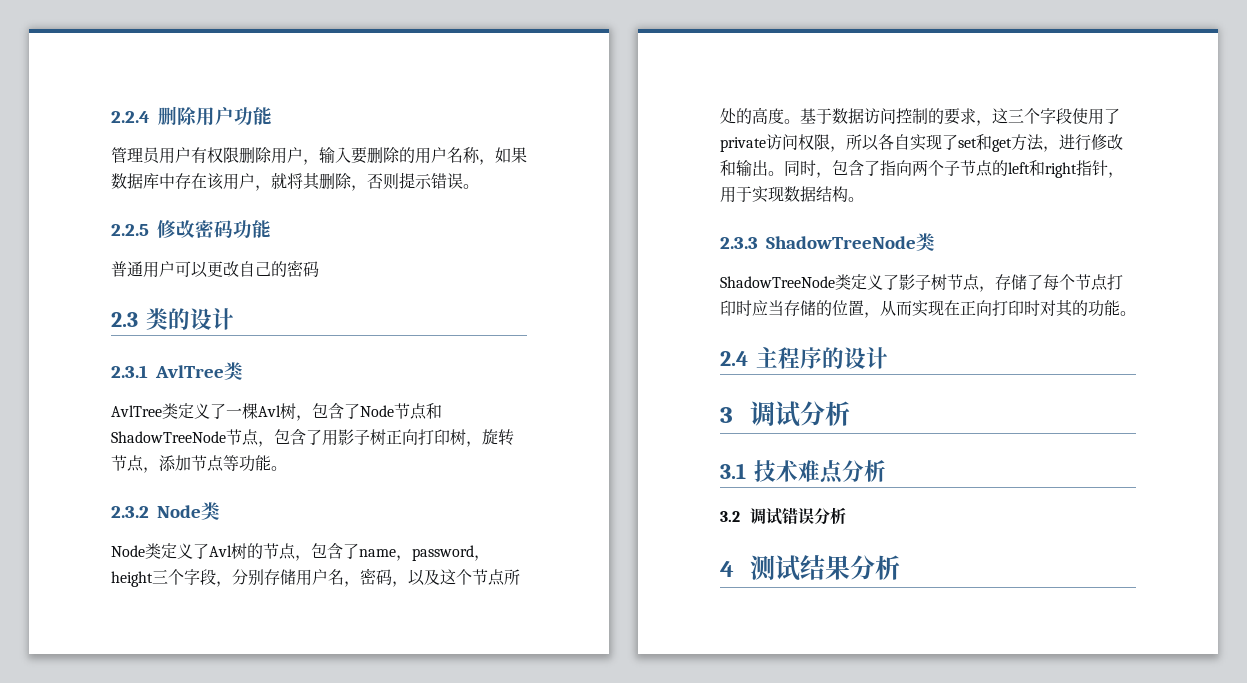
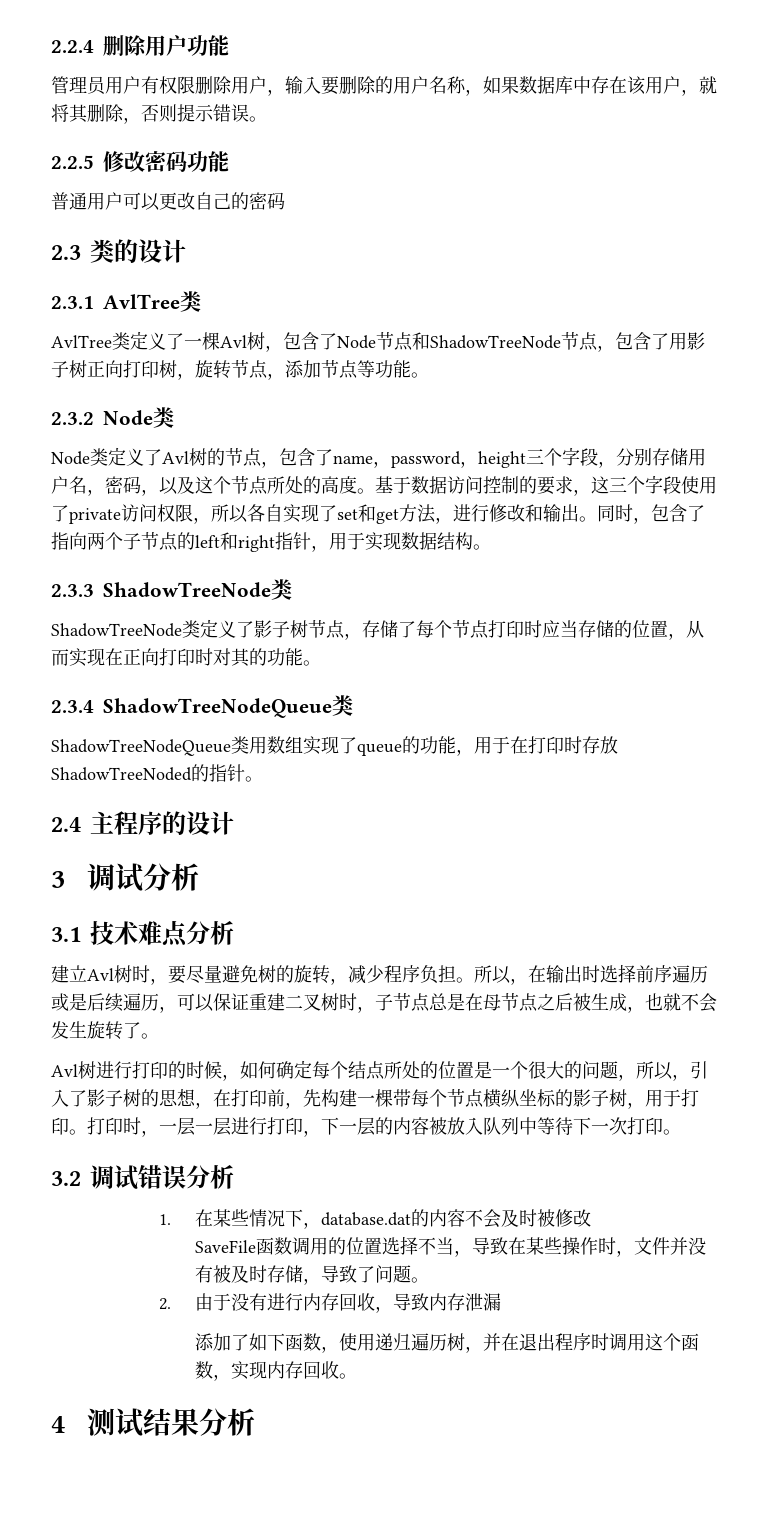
+ 2.3.4 ShadowTreeNodeQueue类
+ ShadowTreeNodeQueue类用数组实现了queue的功能，用于在打印时存放ShadowTreeNoded的指针。
+ 建立Avl树时，要尽量避免树的旋转，减少程序负担。所以，在输出时选择前序遍历或是后续遍历，可以保证重建二叉树时，子节点总是在母节点之后被生成，也就不会发生旋转了。
+ Avl树进行打印的时候，如何确定每个结点所处的位置是一个很大的问题，所以，引入了影子树的思想，在打印前，先构建一棵带每个节点横纵坐标的影子树，用于打印。打印时，一层一层进行打印，下一层的内容被放入队列中等待下一次打印。
  3.2调试错误分析
+ 1.在某些情况下，database.dat的内容不会及时被修改
+ SaveFile函数调用的位置选择不当，导致在某些操作时，文件并没有被及时存储，导致了问题。
+ 2.由于没有进行内存回收，导致内存泄漏
+ 添加了如下函数，使用递归遍历树，并在退出程序时调用这个函数，实现内存回收。

